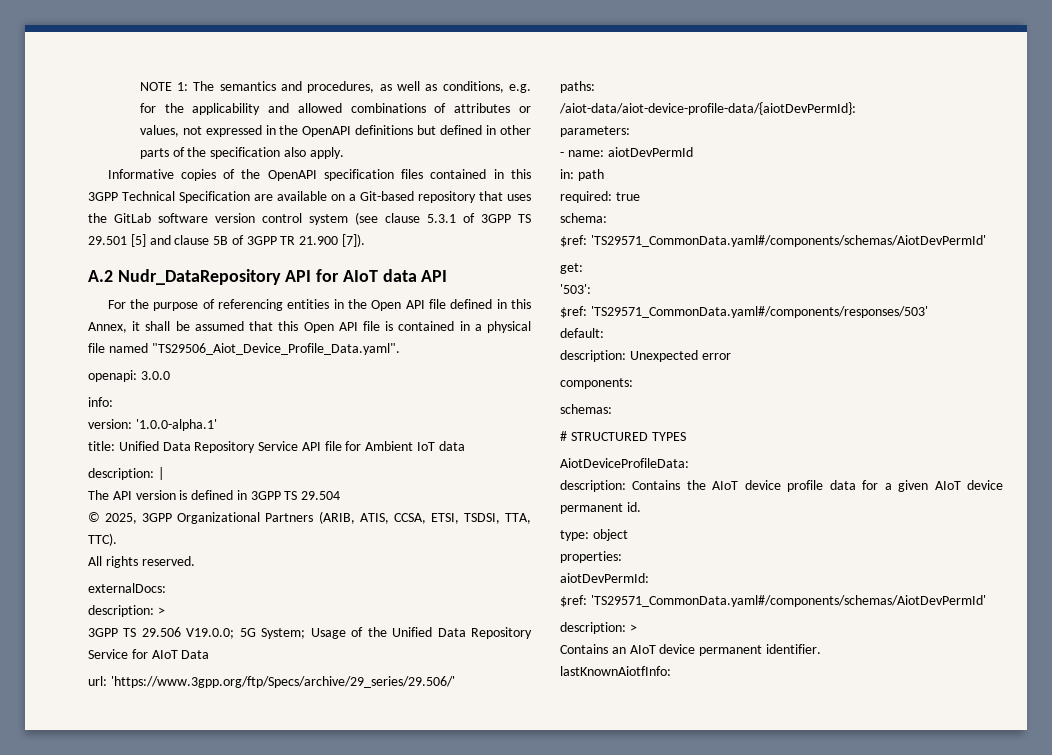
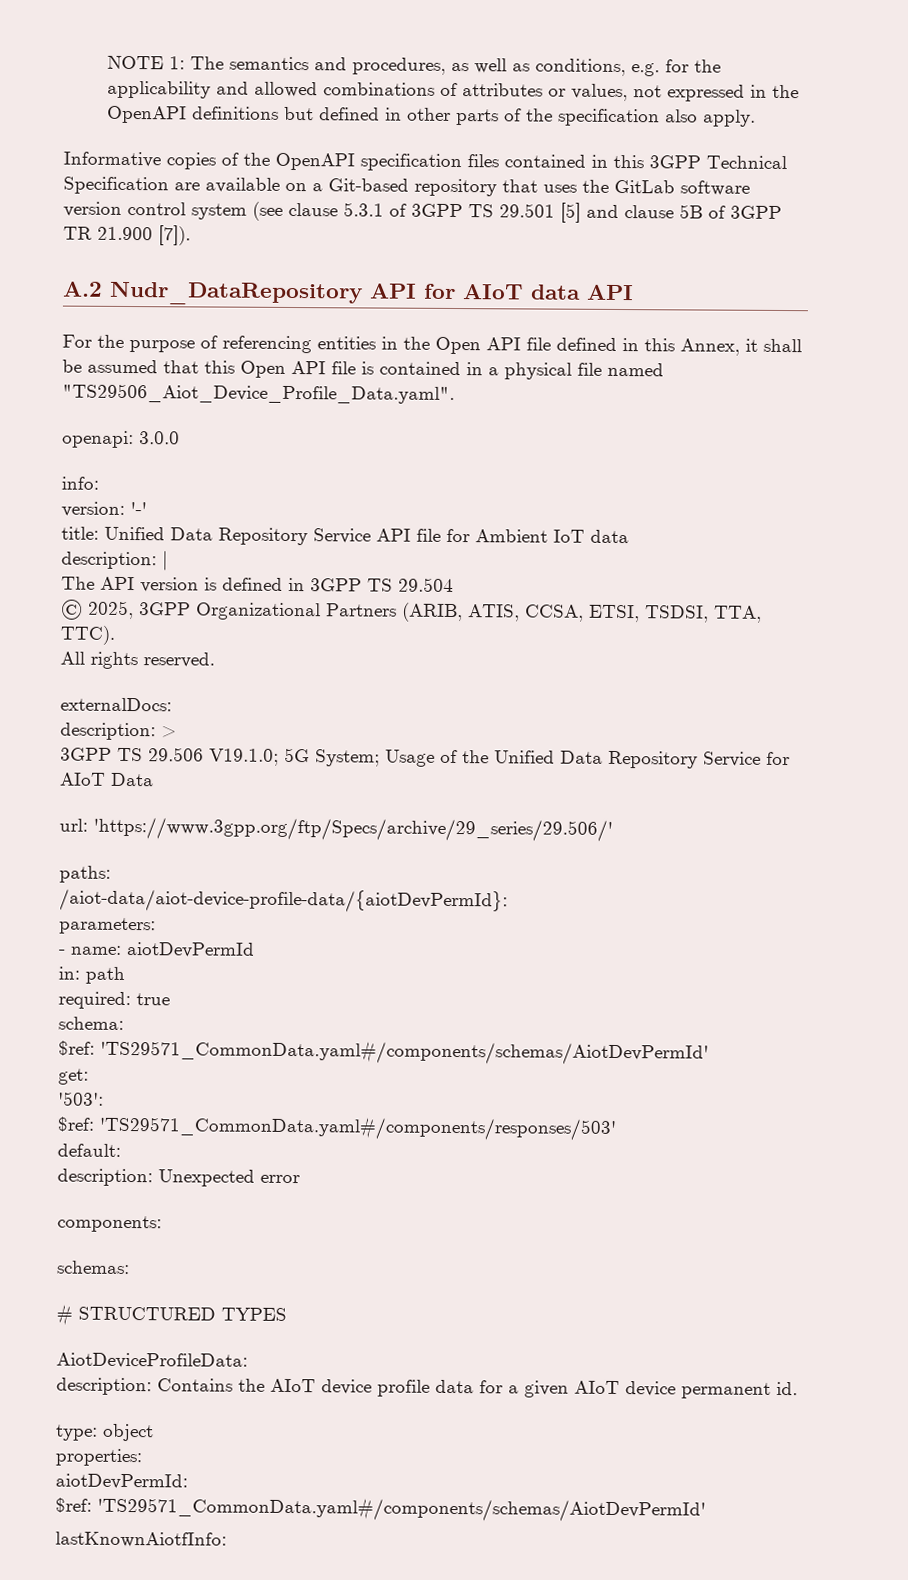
- version: '1.0.0-alpha.1'
+ version: '-'
- 3GPP TS 29.506 V19.0.0; 5G System; Usage of the Unified Data Repository Service for AIoT Data
+ 3GPP TS 29.506 V19.1.0; 5G System; Usage of the Unified Data Repository Service for AIoT Data
  aiotDevPermId:
  $ref: 'TS29571_CommonData.yaml#/components/schemas/AiotDevPermId'
- description: >
- Contains an AIoT device permanent identifier.

